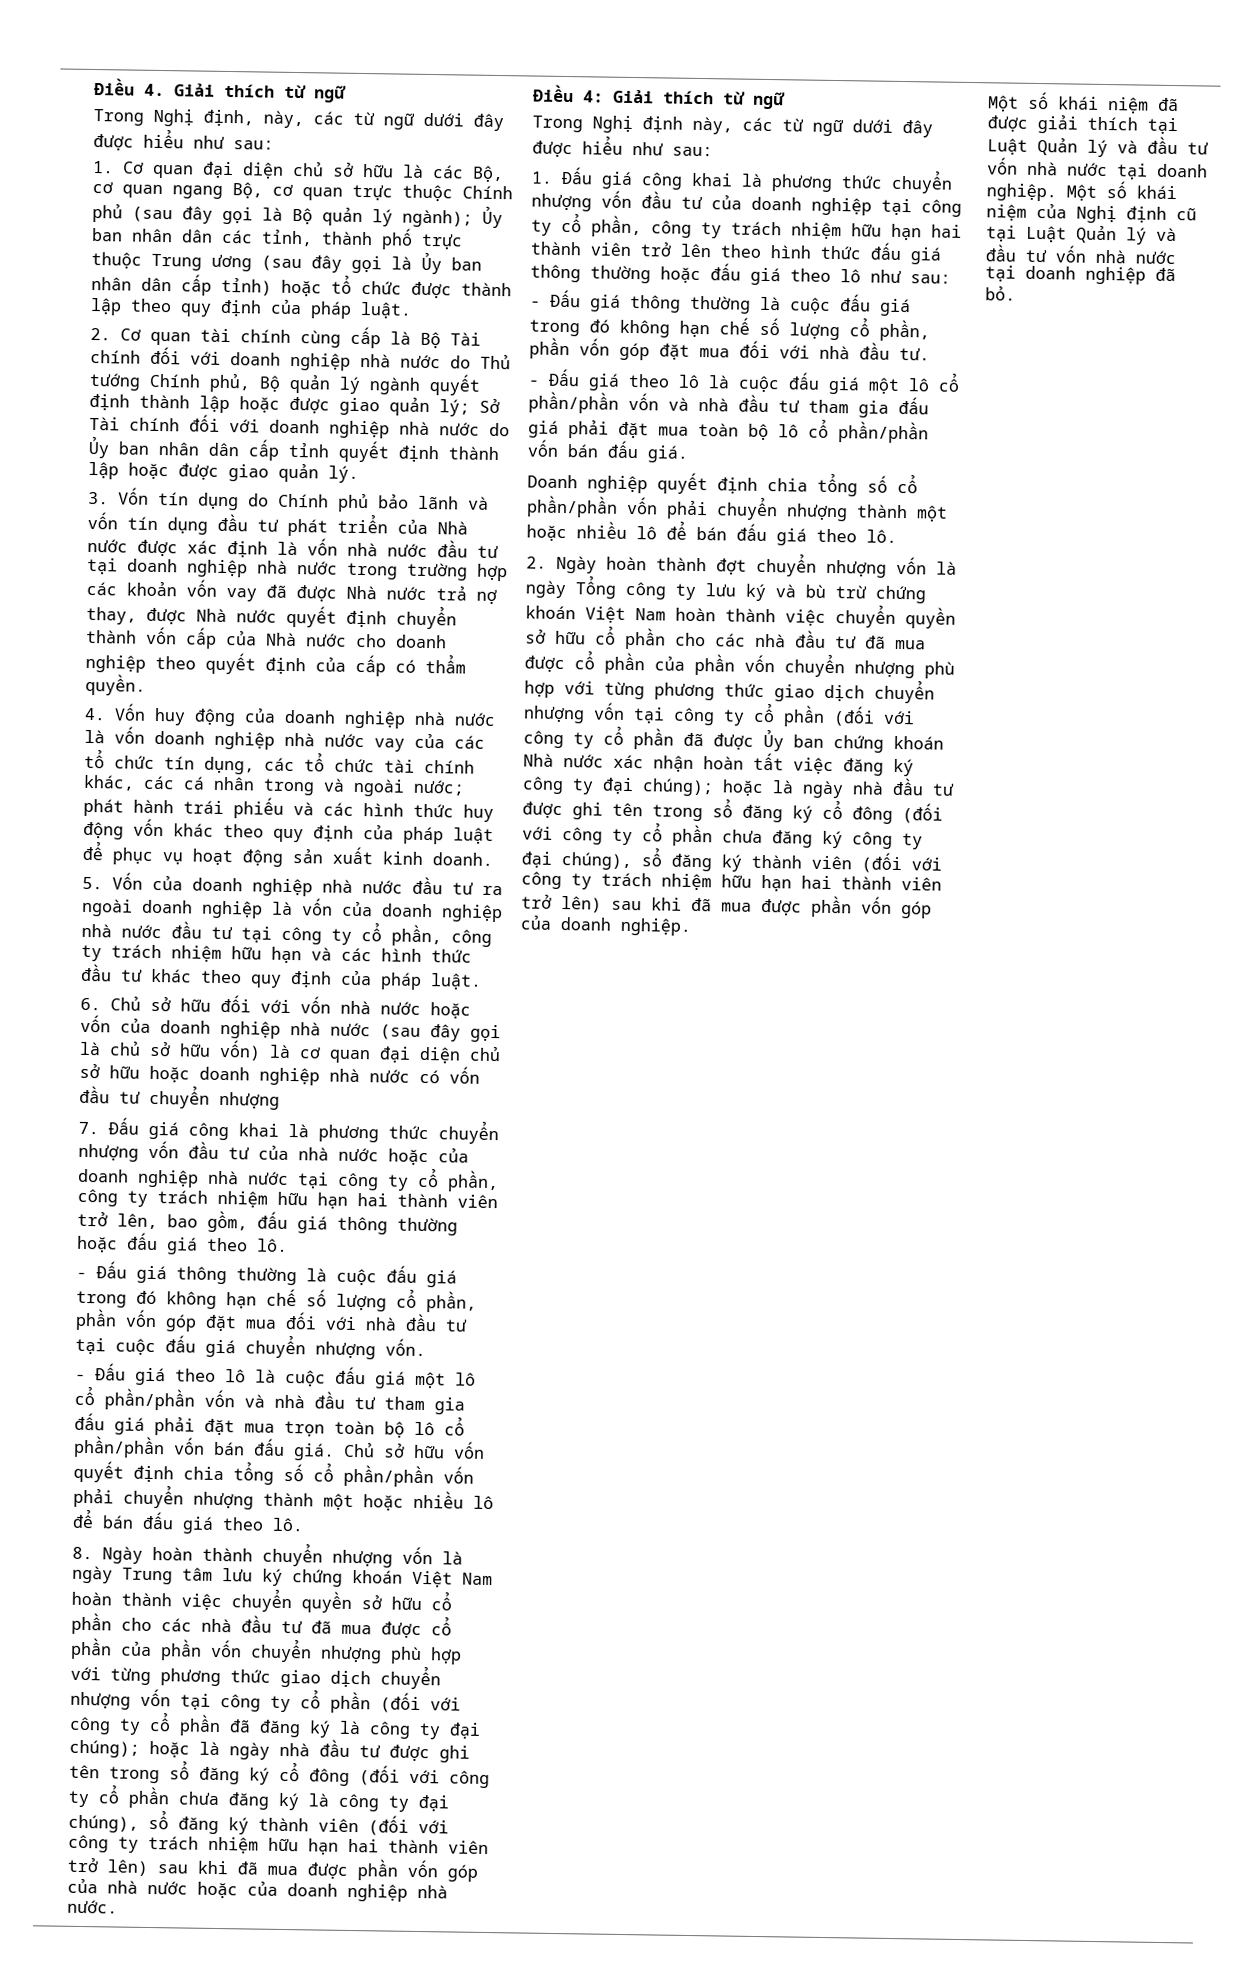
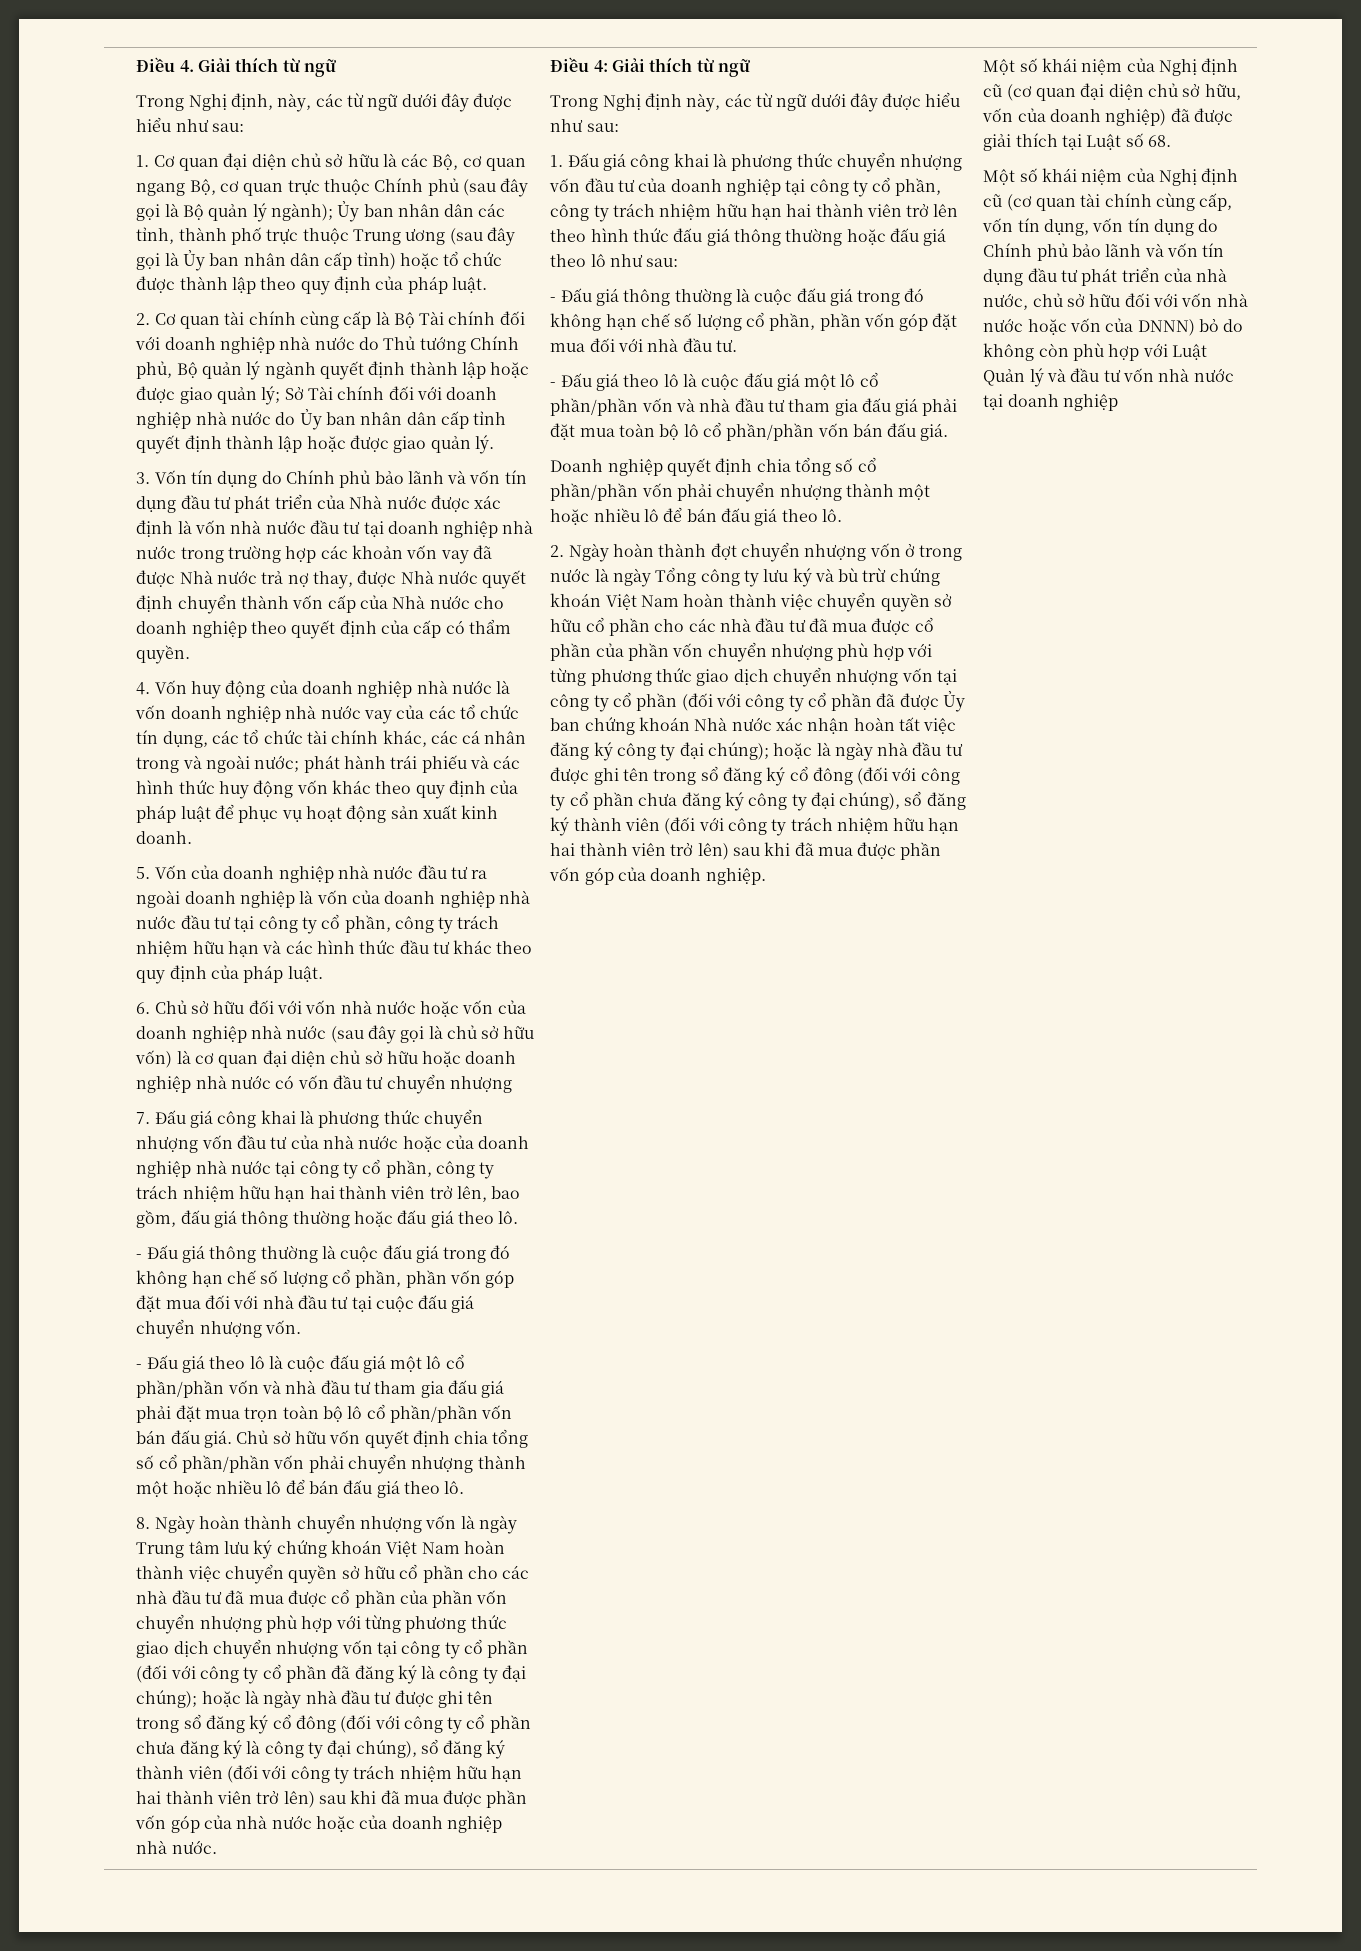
- 2. Ngày hoàn thành đợt chuyển nhượng vốn là ngày Tổng công ty lưu ký và bù trừ chứng khoán Việt Nam hoàn thành việc chuyển quyền sở hữu cổ phần cho các nhà đầu tư đã mua được cổ phần của phần vốn chuyển nhượng phù hợp với từng phương thức giao dịch chuyển nhượng vốn tại công ty cổ phần (đối với công ty cổ phần đã được Ủy ban chứng khoán Nhà nước xác nhận hoàn tất việc đăng ký công ty đại chúng);
+ 2. Ngày hoàn thành đợt chuyển nhượng vốn ở trong nước là ngày Tổng công ty lưu ký và bù trừ chứng khoán Việt Nam hoàn thành việc chuyển quyền sở hữu cổ phần cho các nhà đầu tư đã mua được cổ phần của phần vốn chuyển nhượng phù hợp với từng phương thức giao dịch chuyển nhượng vốn tại công ty cổ phần (đối với công ty cổ phần đã được Ủy ban chứng khoán Nhà nước xác nhận hoàn tất việc đăng ký công ty đại chúng);
- Một số khái niệm đã được giải thích tại Luật Quản lý và đầu tư vốn nhà nước tại doanh nghiệp. Một số khái niệm của Nghị định cũ tại Luật Quản lý và đầu tư vốn nhà nước tại doanh nghiệp đã bỏ.
+ Một số khái niệm của Nghị định cũ (cơ quan đại diện chủ sở hữu, vốn của doanh nghiệp) đã được giải thích tại Luật số 68.
+ Một số khái niệm của Nghị định cũ (cơ quan tài chính cùng cấp, vốn tín dụng, vốn tín dụng do Chính phủ bảo lãnh và vốn tín dụng đầu tư phát triển của nhà nước, chủ sở hữu đối với vốn nhà nước hoặc vốn của DNNN) bỏ do không còn phù hợp với Luật Quản lý và đầu tư vốn nhà nước tại doanh nghiệp

